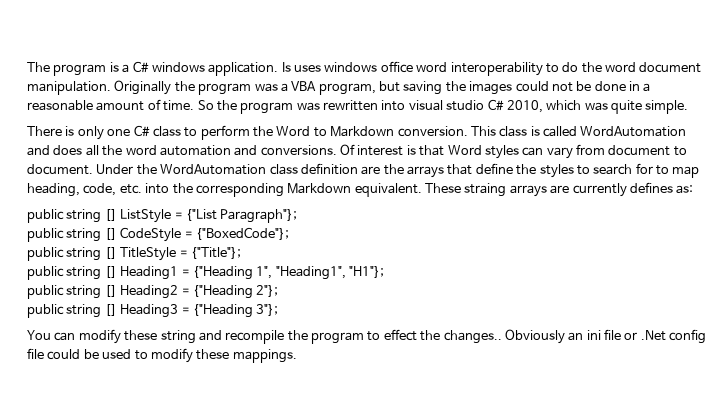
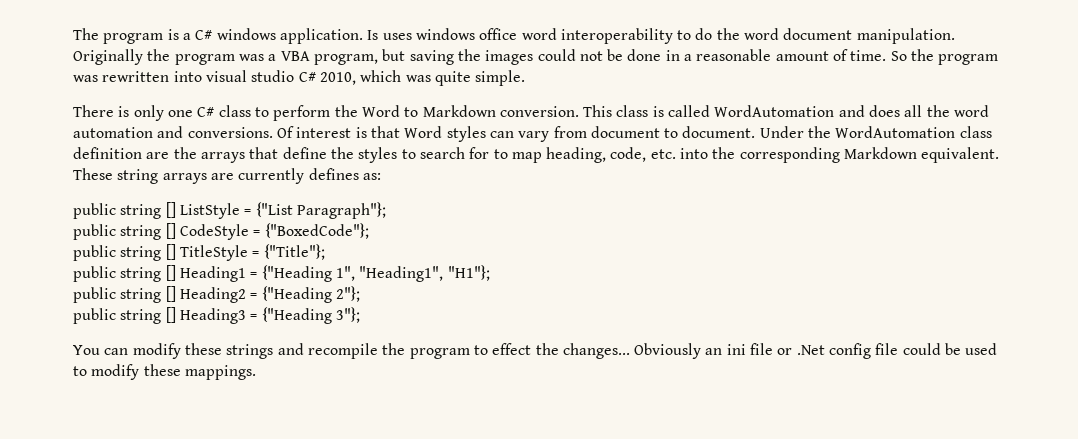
- These straing arrays are currently defines as:
+ These string arrays are currently defines as:
- You can modify these string and recompile the program to effect the changes..
+ You can modify these strings and recompile the program to effect the changes...

